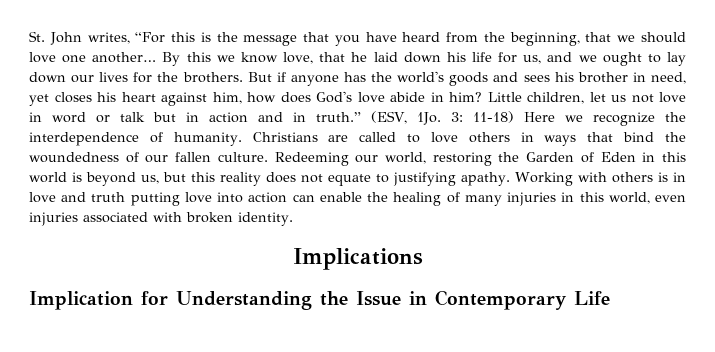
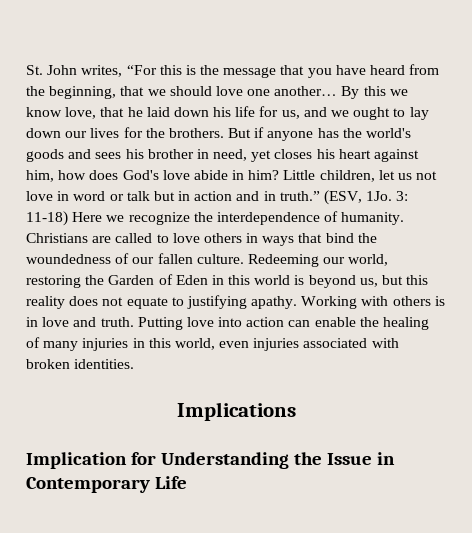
- Working with others is in love and truth putting love into action can enable the healing of many injuries in this world, even injuries associated with broken identity.
+ Working with others is in love and truth. Putting love into action can enable the healing of many injuries in this world, even injuries associated with broken identities.

